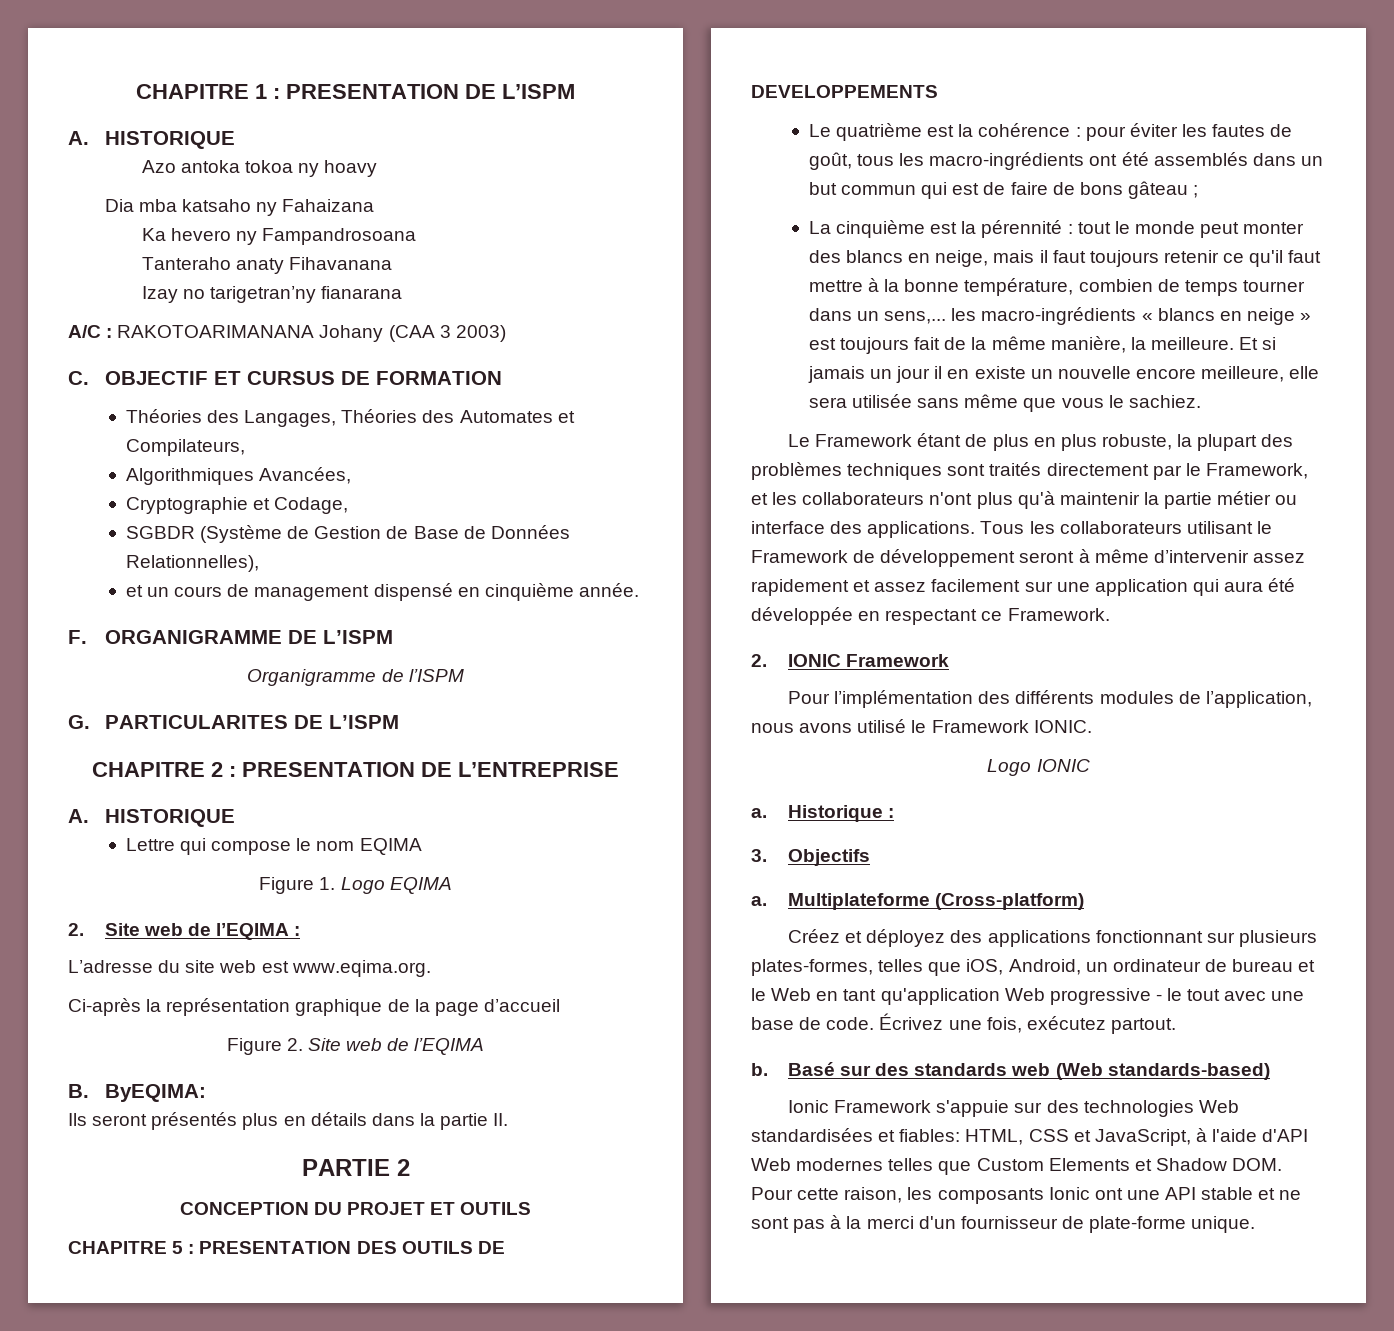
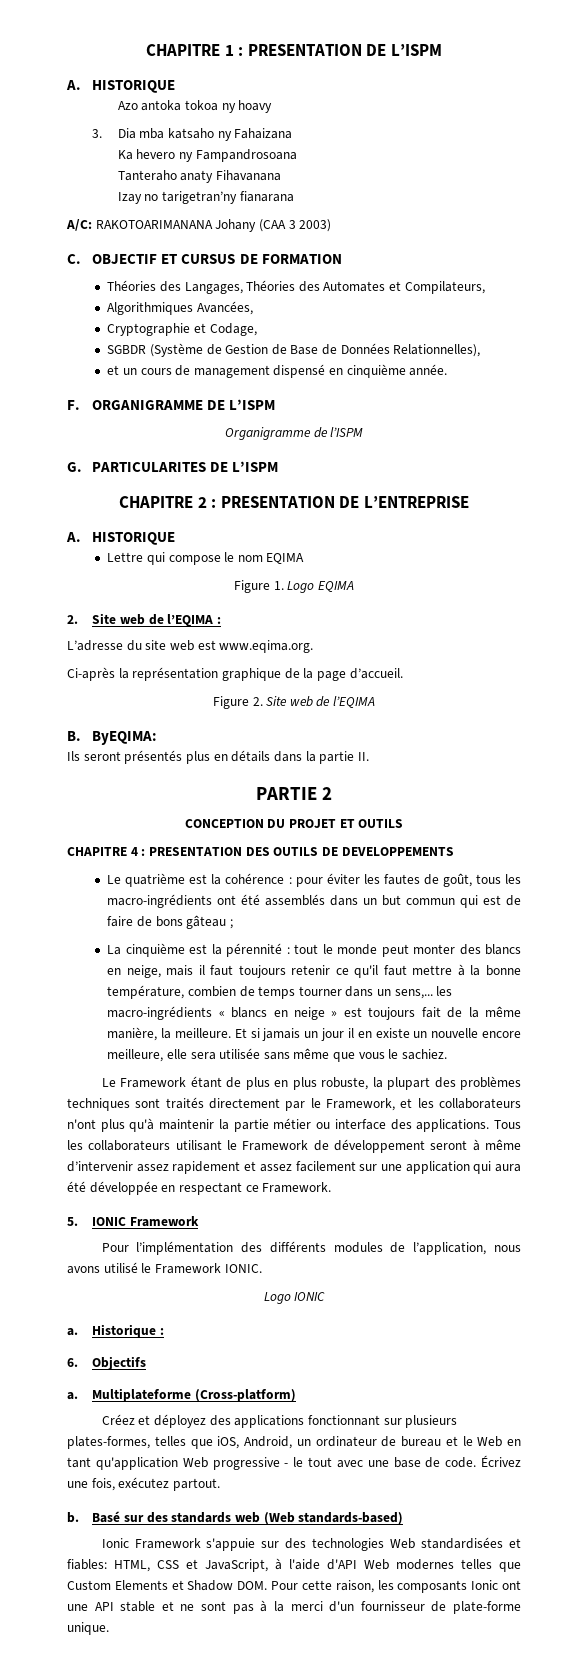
- Dia mba katsaho ny Fahaizana
+ 3. Dia mba katsaho ny Fahaizana
- A/C : RAKOTOARIMANANA Johany (CAA 3 2003)
+ A/C: RAKOTOARIMANANA Johany (CAA 3 2003)
- Ci-après la représentation graphique de la page d’accueil
+ Ci-après la représentation graphique de la page d’accueil.
- CHAPITRE 5 : PRESENTATION DES OUTILS DE DEVELOPPEMENTS
+ CHAPITRE 4 : PRESENTATION DES OUTILS DE DEVELOPPEMENTS
- 2. IONIC Framework
+ 5. IONIC Framework
- 3. Objectifs
+ 6. Objectifs

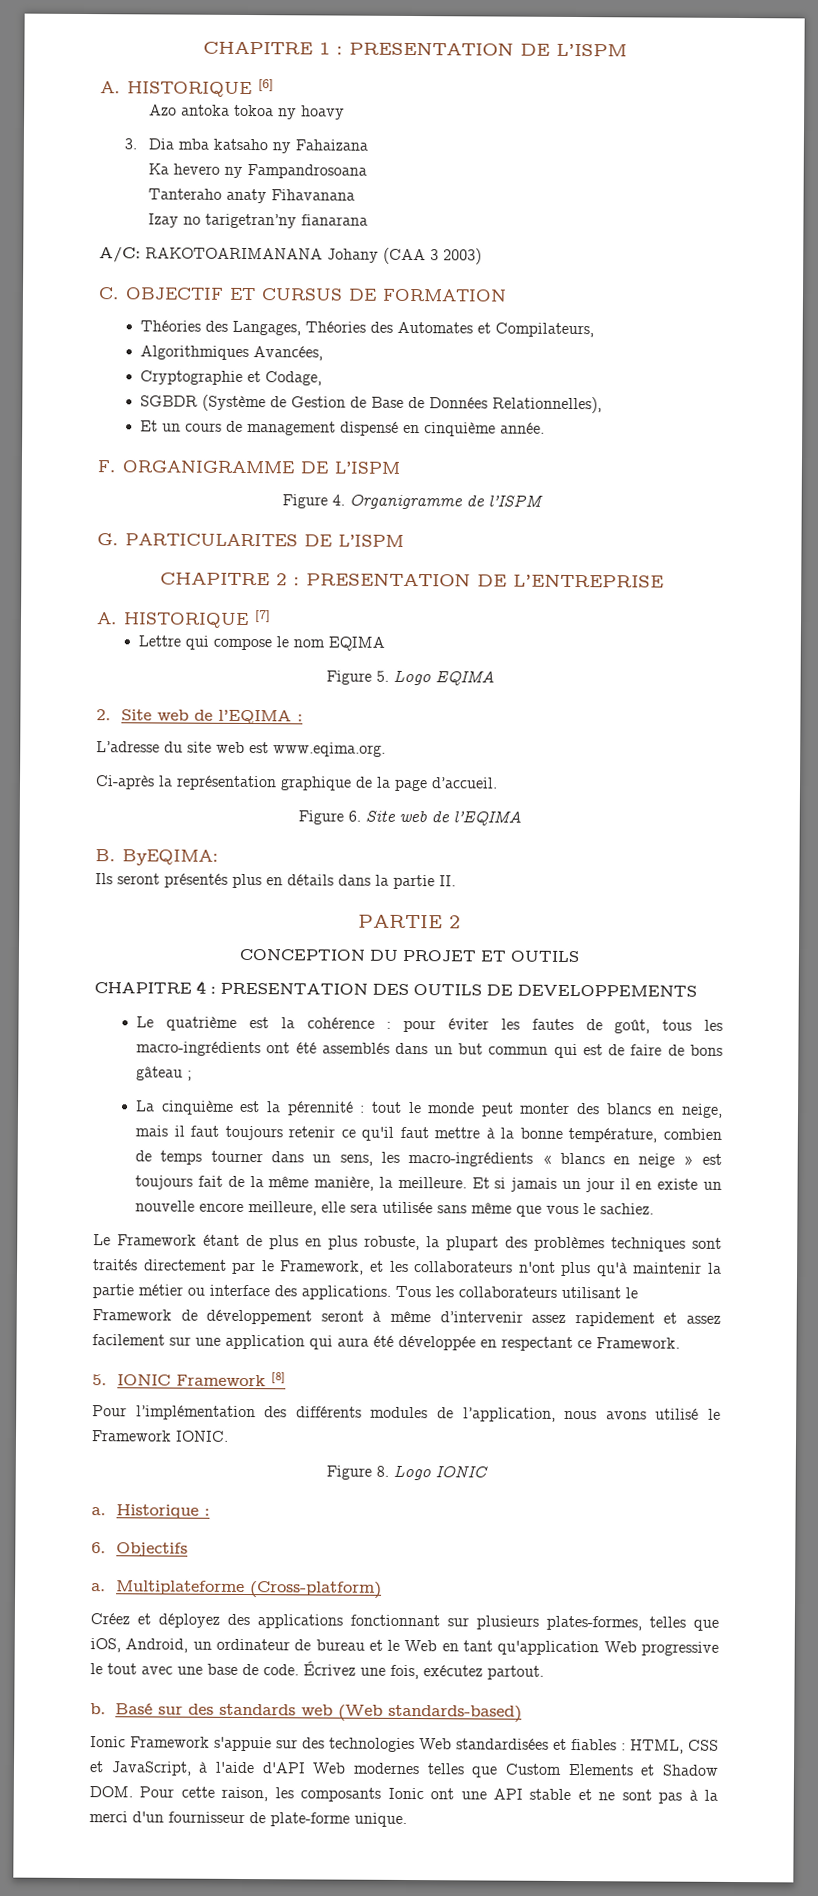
  CHAPITRE 1 : PRESENTATION DE L’ISPM
- A. HISTORIQUE
+ A. HISTORIQUE [6]
- et un cours de management dispensé en cinquième année.
+ Et un cours de management dispensé en cinquième année.
- Organigramme de l’ISPM
+ Figure 4. Organigramme de l’ISPM
  CHAPITRE 2 : PRESENTATION DE L’ENTREPRISE
- A. HISTORIQUE
+ A. HISTORIQUE [7]
- Figure 1. Logo EQIMA
+ Figure 5. Logo EQIMA
- Figure 2. Site web de l’EQIMA
+ Figure 6. Site web de l’EQIMA
- La cinquième est la pérennité : tout le monde peut monter des blancs en neige, mais il faut toujours retenir ce qu'il faut mettre à la bonne température, combien de temps tourner dans un sens,... les macro-ingrédients « blancs en neige » est toujours fait de la même manière, la meilleure.
+ La cinquième est la pérennité : tout le monde peut monter des blancs en neige, mais il faut toujours retenir ce qu'il faut mettre à la bonne température, combien de temps tourner dans un sens, les macro-ingrédients « blancs en neige » est toujours fait de la même manière, la meilleure.
- 5. IONIC Framework
+ 5. IONIC Framework [8]
- Logo IONIC
+ Figure 8. Logo IONIC
- Créez et déployez des applications fonctionnant sur plusieurs plates-formes, telles que iOS, Android, un ordinateur de bureau et le Web en tant qu'application Web progressive - le tout avec une base de code.
+ Créez et déployez des applications fonctionnant sur plusieurs plates-formes, telles que iOS, Android, un ordinateur de bureau et le Web en tant qu'application Web progressive le tout avec une base de code.
- Ionic Framework s'appuie sur des technologies Web standardisées et fiables: HTML, CSS et JavaScript, à l'aide d'API Web modernes telles que Custom Elements et Shadow DOM. Pour cette raison, les composants Ionic ont une API stable et ne sont pas à la merci d'un fournisseur de plate-forme unique.
+ Ionic Framework s'appuie sur des technologies Web standardisées et fiables : HTML, CSS et JavaScript, à l'aide d'API Web modernes telles que Custom Elements et Shadow DOM. Pour cette raison, les composants Ionic ont une API stable et ne sont pas à la merci d'un fournisseur de plate-forme unique.

